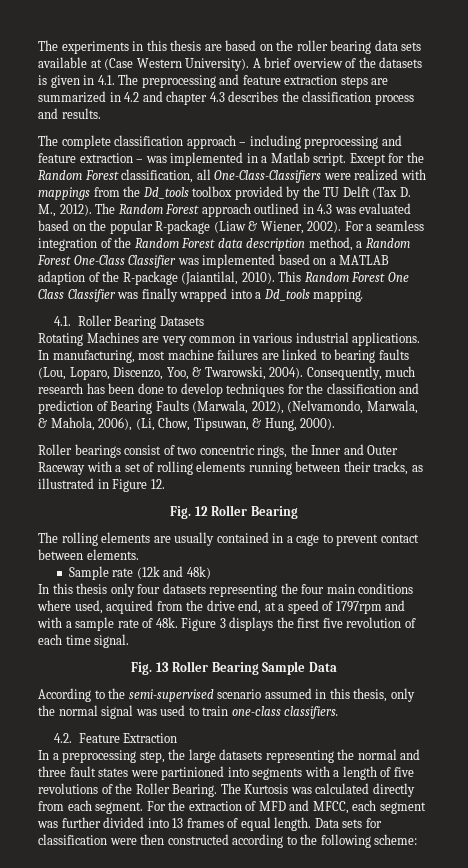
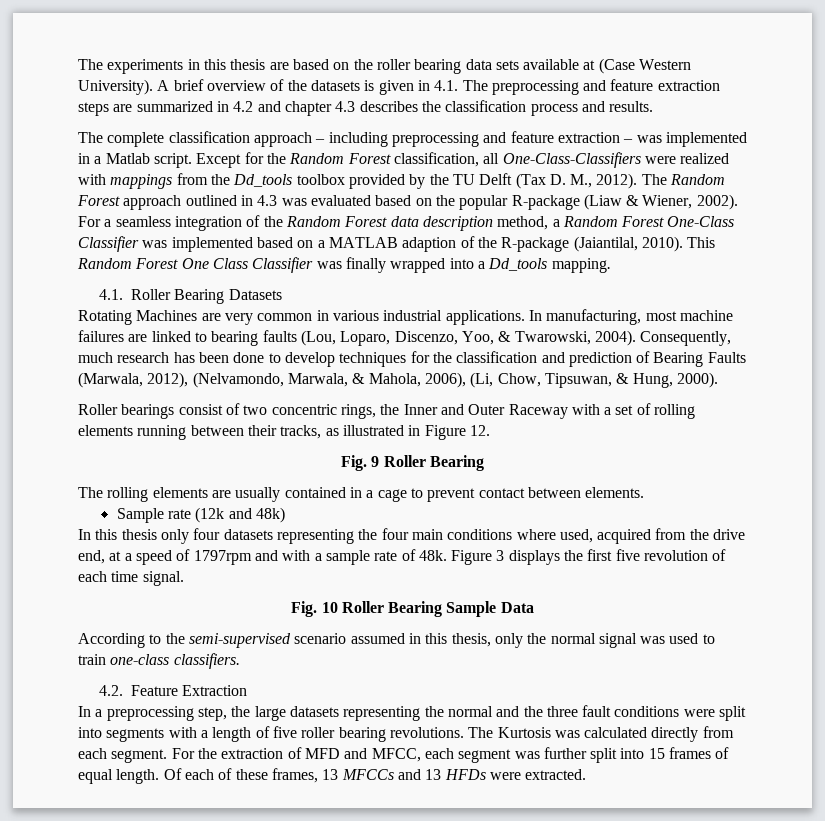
- Fig. 12 Roller Bearing
+ Fig. 9 Roller Bearing
- Fig. 13 Roller Bearing Sample Data
+ Fig. 10 Roller Bearing Sample Data
- In a preprocessing step, the large datasets representing the normal and three fault states were partinioned into segments with a length of five revolutions of the Roller Bearing.
+ In a preprocessing step, the large datasets representing the normal and the three fault conditions were split into segments with a length of five roller bearing revolutions.
- For the extraction of MFD and MFCC, each segment was further divided into 13 frames of equal length.
+ For the extraction of MFD and MFCC, each segment was further split into 15 frames of equal length.
- Data sets for classification were then constructed according to the following scheme:
+ Of each of these frames, 13 MFCCs and 13 HFDs were extracted.

